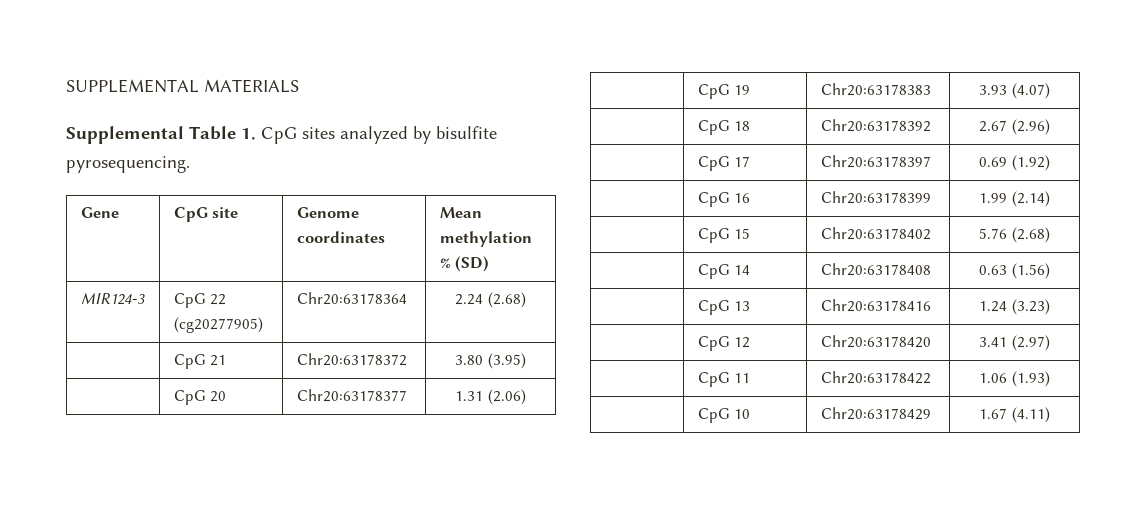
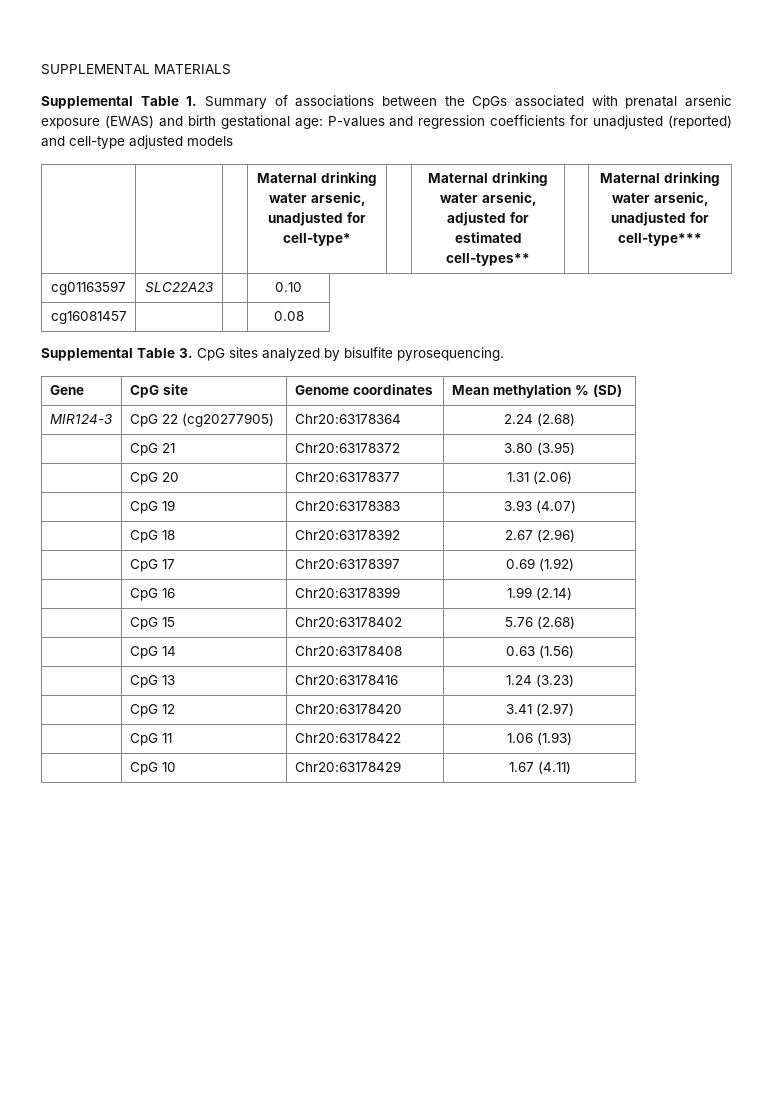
- Supplemental Table 1. CpG sites analyzed by bisulfite pyrosequencing.
+ Supplemental Table 1. Summary of associations between the CpGs associated with prenatal arsenic exposure (EWAS) and birth gestational age: P-values and regression coefficients for unadjusted (reported) and cell-type adjusted models
+ | | | Maternal drinking water arsenic, unadjusted for cell-type* | | Maternal drinking water arsenic, adjusted for estimated cell-types** | | Maternal drinking water arsenic, unadjusted for cell-type***
+ cg01163597 | SLC22A23 | | 0.10
+ cg16081457 | | | 0.08
+ Supplemental Table 3. CpG sites analyzed by bisulfite pyrosequencing.

